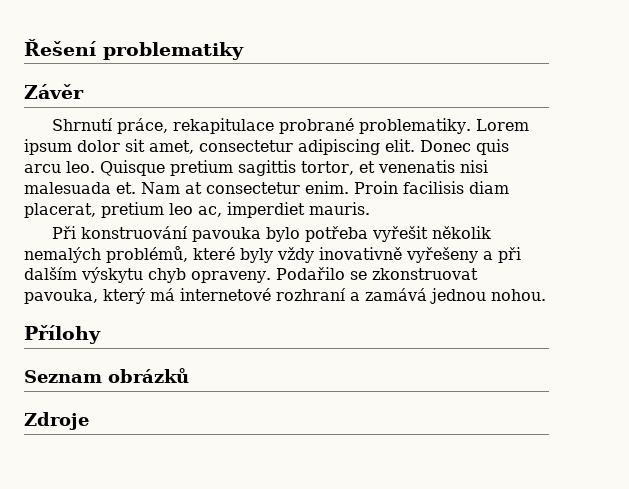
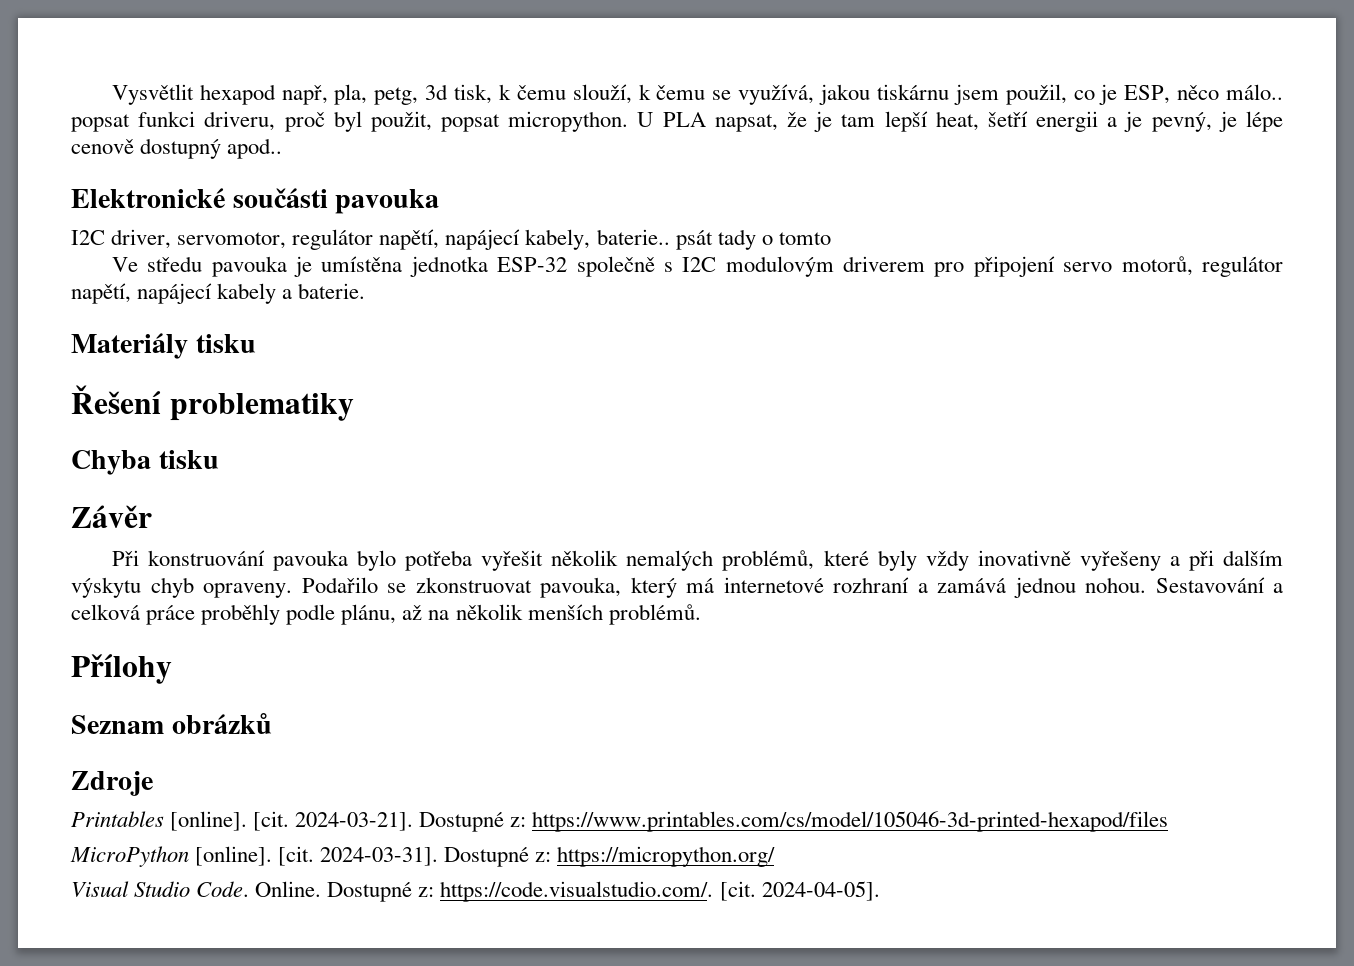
+ Vysvětlit hexapod např, pla, petg, 3d tisk, k čemu slouží, k čemu se využívá, jakou tiskárnu jsem použil, co je ESP, něco málo.. popsat funkci driveru, proč byl použit, popsat micropython. U PLA napsat, že je tam lepší heat, šetří energii a je pevný, je lépe cenově dostupný apod..
+ Elektronické součásti pavouka
+ I2C driver, servomotor, regulátor napětí, napájecí kabely, baterie.. psát tady o tomto
+ Ve středu pavouka je umístěna jednotka ESP-32 společně s I2C modulovým driverem pro připojení servo motorů, regulátor napětí, napájecí kabely a baterie.
+ Materiály tisku
+ Chyba tisku
- Shrnutí práce, rekapitulace probrané problematiky. Lorem ipsum dolor sit amet, consectetur adipiscing elit. Donec quis arcu leo. Quisque pretium sagittis tortor, et venenatis nisi malesuada et. Nam at consectetur enim. Proin facilisis diam placerat, pretium leo ac, imperdiet mauris.
- Podařilo se zkonstruovat pavouka, který má internetové rozhraní a zamává jednou nohou.
+ Podařilo se zkonstruovat pavouka, který má internetové rozhraní a zamává jednou nohou. Sestavování a celková práce proběhly podle plánu, až na několik menších problémů.
  Přílohy
  Seznam obrázků
  Zdroje
+ Printables [online]. [cit. 2024-03-21]. Dostupné z: https://www.printables.com/cs/model/105046-3d-printed-hexapod/files
+ MicroPython [online]. [cit. 2024-03-31]. Dostupné z: https://micropython.org/
+ Visual Studio Code. Online. Dostupné z: https://code.visualstudio.com/. [cit. 2024-04-05].

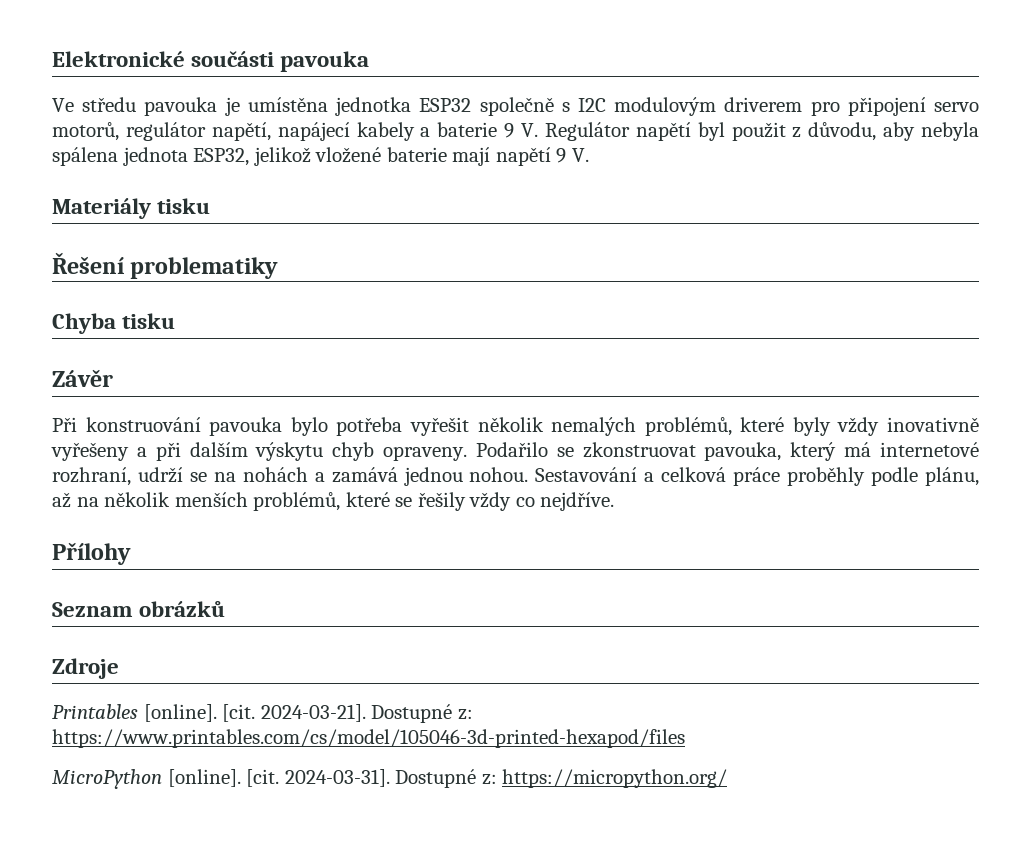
- Vysvětlit hexapod např, pla, petg, 3d tisk, k čemu slouží, k čemu se využívá, jakou tiskárnu jsem použil, co je ESP, něco málo.. popsat funkci driveru, proč byl použit, popsat micropython. U PLA napsat, že je tam lepší heat, šetří energii a je pevný, je lépe cenově dostupný apod..
  Elektronické součásti pavouka
- I2C driver, servomotor, regulátor napětí, napájecí kabely, baterie.. psát tady o tomto
- Ve středu pavouka je umístěna jednotka ESP-32 společně s I2C modulovým driverem pro připojení servo motorů, regulátor napětí, napájecí kabely a baterie.
+ Ve středu pavouka je umístěna jednotka ESP32 společně s I2C modulovým driverem pro připojení servo motorů, regulátor napětí, napájecí kabely a baterie 9 V. Regulátor napětí byl použit z důvodu, aby nebyla spálena jednota ESP32, jelikož vložené baterie mají napětí 9 V.
- Podařilo se zkonstruovat pavouka, který má internetové rozhraní a zamává jednou nohou.
+ Podařilo se zkonstruovat pavouka, který má internetové rozhraní, udrží se na nohách a zamává jednou nohou.
- Sestavování a celková práce proběhly podle plánu, až na několik menších problémů.
+ Sestavování a celková práce proběhly podle plánu, až na několik menších problémů, které se řešily vždy co nejdříve.
- Visual Studio Code. Online. Dostupné z: https://code.visualstudio.com/. [cit. 2024-04-05].

